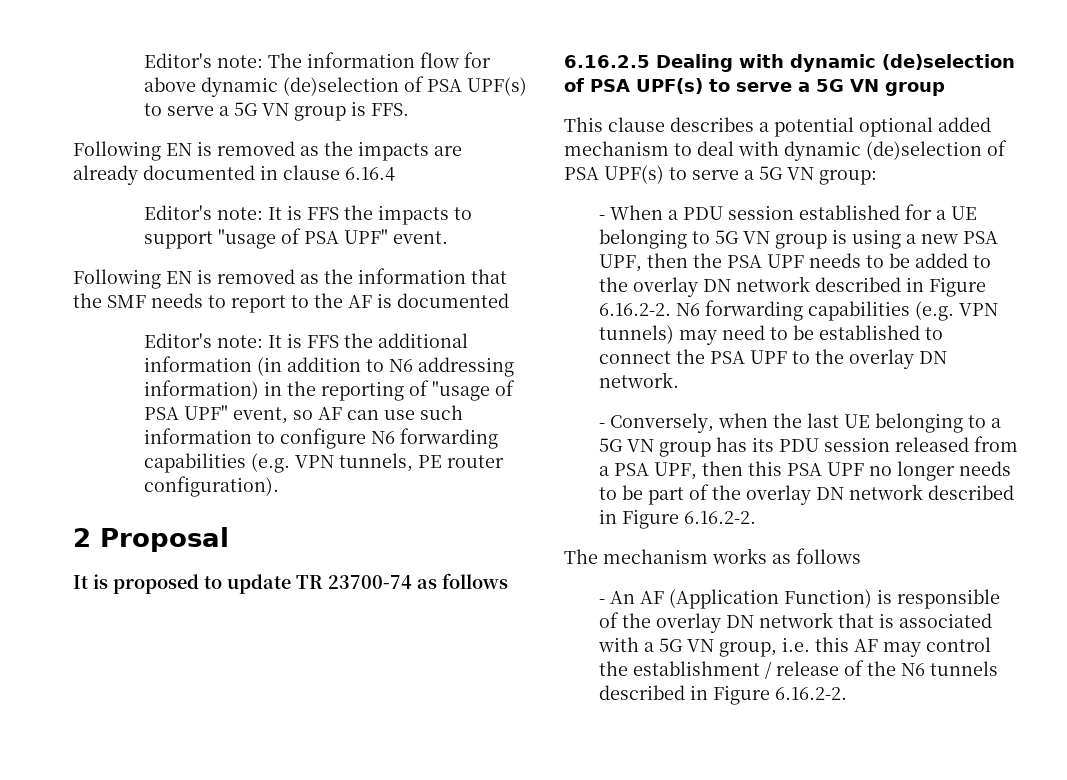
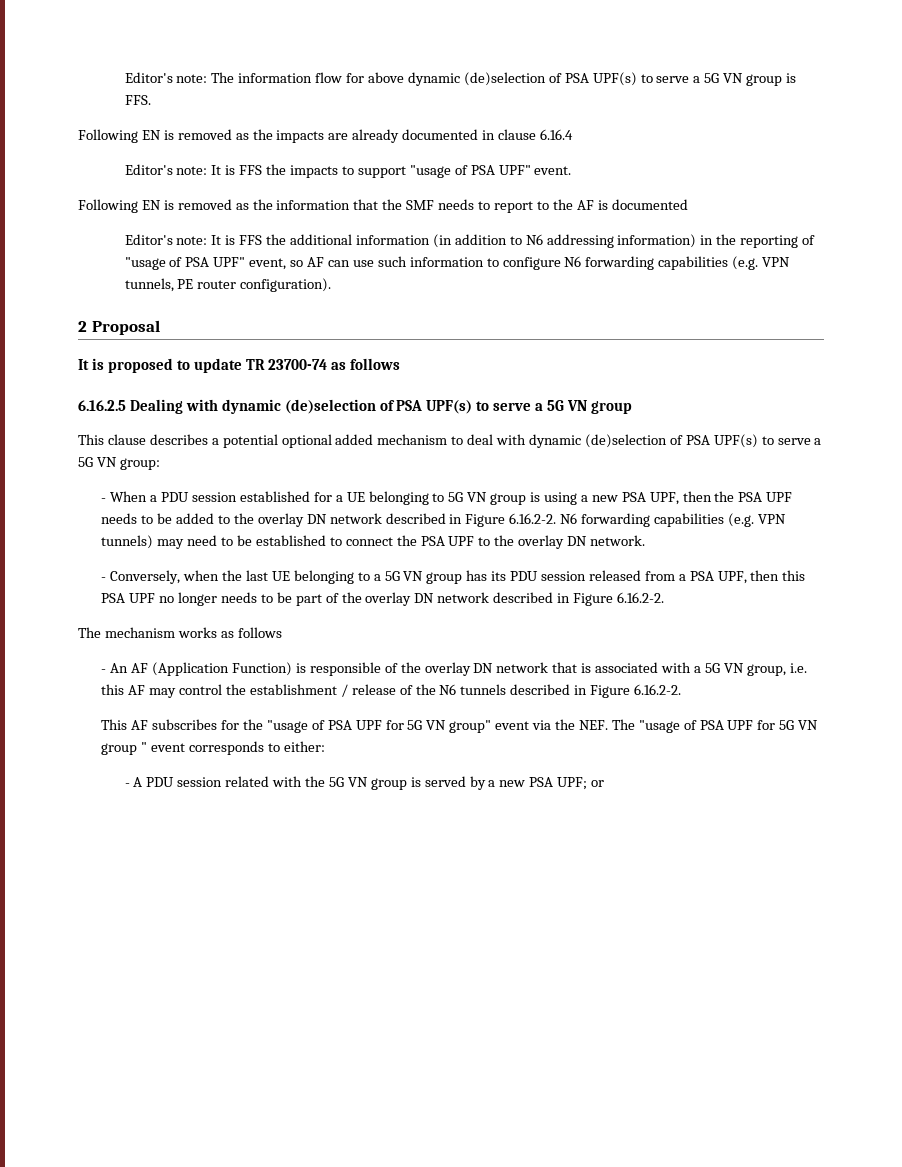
+ This AF subscribes for the "usage of PSA UPF for 5G VN group" event via the NEF. The "usage of PSA UPF for 5G VN group " event corresponds to either:
+ - A PDU session related with the 5G VN group is served by a new PSA UPF; or

